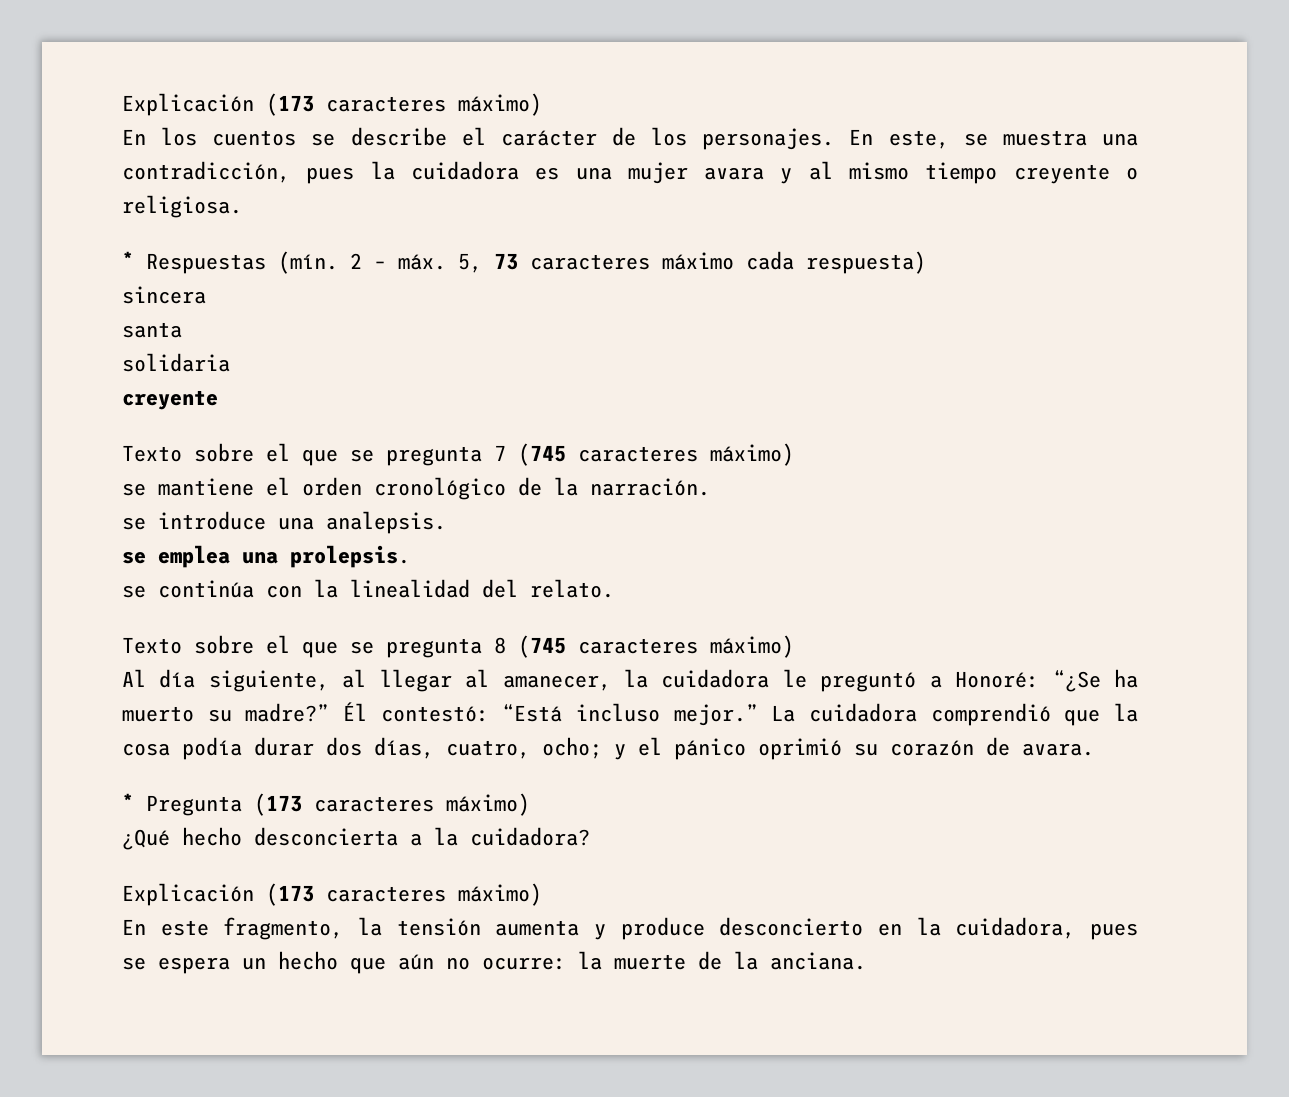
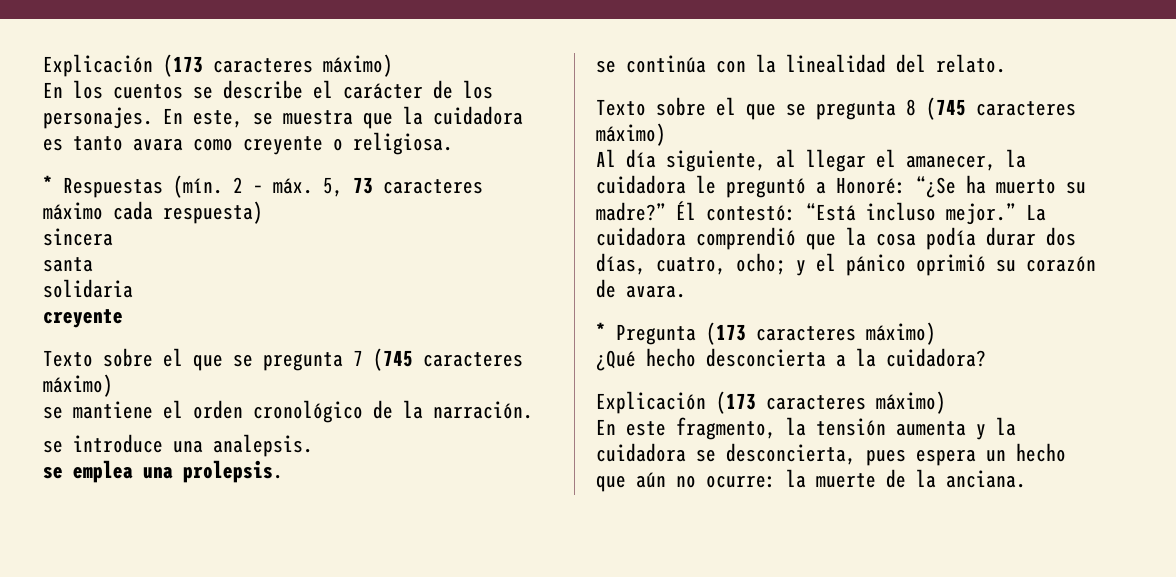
- En este, se muestra una contradicción, pues la cuidadora es una mujer avara y al mismo tiempo creyente o religiosa.
+ En este, se muestra que la cuidadora es tanto avara como creyente o religiosa.
- Al día siguiente, al llegar al amanecer, la cuidadora le preguntó a Honoré: “¿Se ha muerto su madre?”
+ Al día siguiente, al llegar el amanecer, la cuidadora le preguntó a Honoré: “¿Se ha muerto su madre?”
- En este fragmento, la tensión aumenta y produce desconcierto en la cuidadora, pues se espera un hecho que aún no ocurre: la muerte de la anciana.
+ En este fragmento, la tensión aumenta y la cuidadora se desconcierta, pues espera un hecho que aún no ocurre: la muerte de la anciana.

